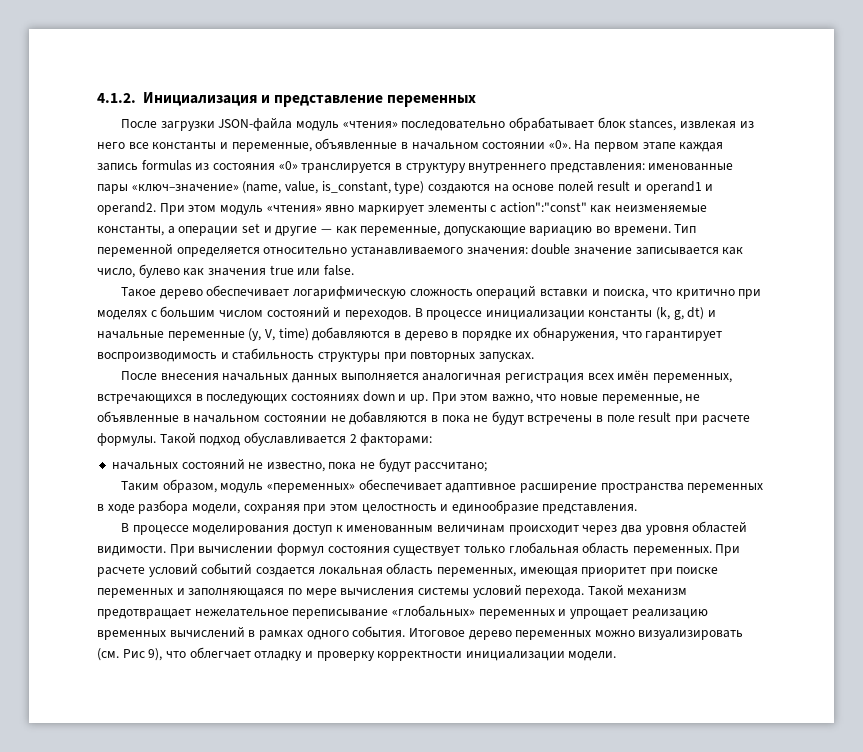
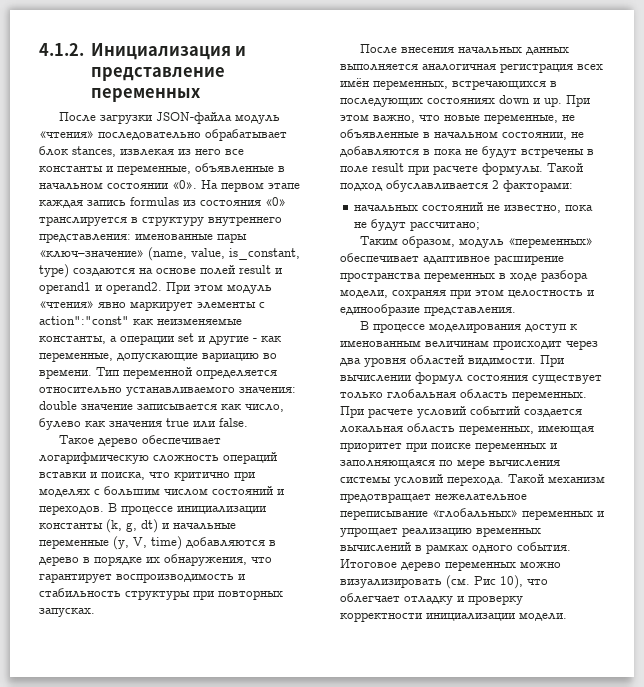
- При этом модуль «чтения» явно маркирует элементы с action":"const" как неизменяемые константы, а операции set и другие — как переменные, допускающие вариацию во времени.
+ При этом модуль «чтения» явно маркирует элементы с action":"const" как неизменяемые константы, а операции set и другие - как переменные, допускающие вариацию во времени.
- При этом важно, что новые переменные, не объявленные в начальном состоянии не добавляются в пока не будут встречены в поле result при расчете формулы.
+ При этом важно, что новые переменные, не объявленные в начальном состоянии, не добавляются в пока не будут встречены в поле result при расчете формулы.
- Итоговое дерево переменных можно визуализировать (см. Рис 9), что облегчает отладку и проверку корректности инициализации модели.
+ Итоговое дерево переменных можно визуализировать (см. Рис 10), что облегчает отладку и проверку корректности инициализации модели.

